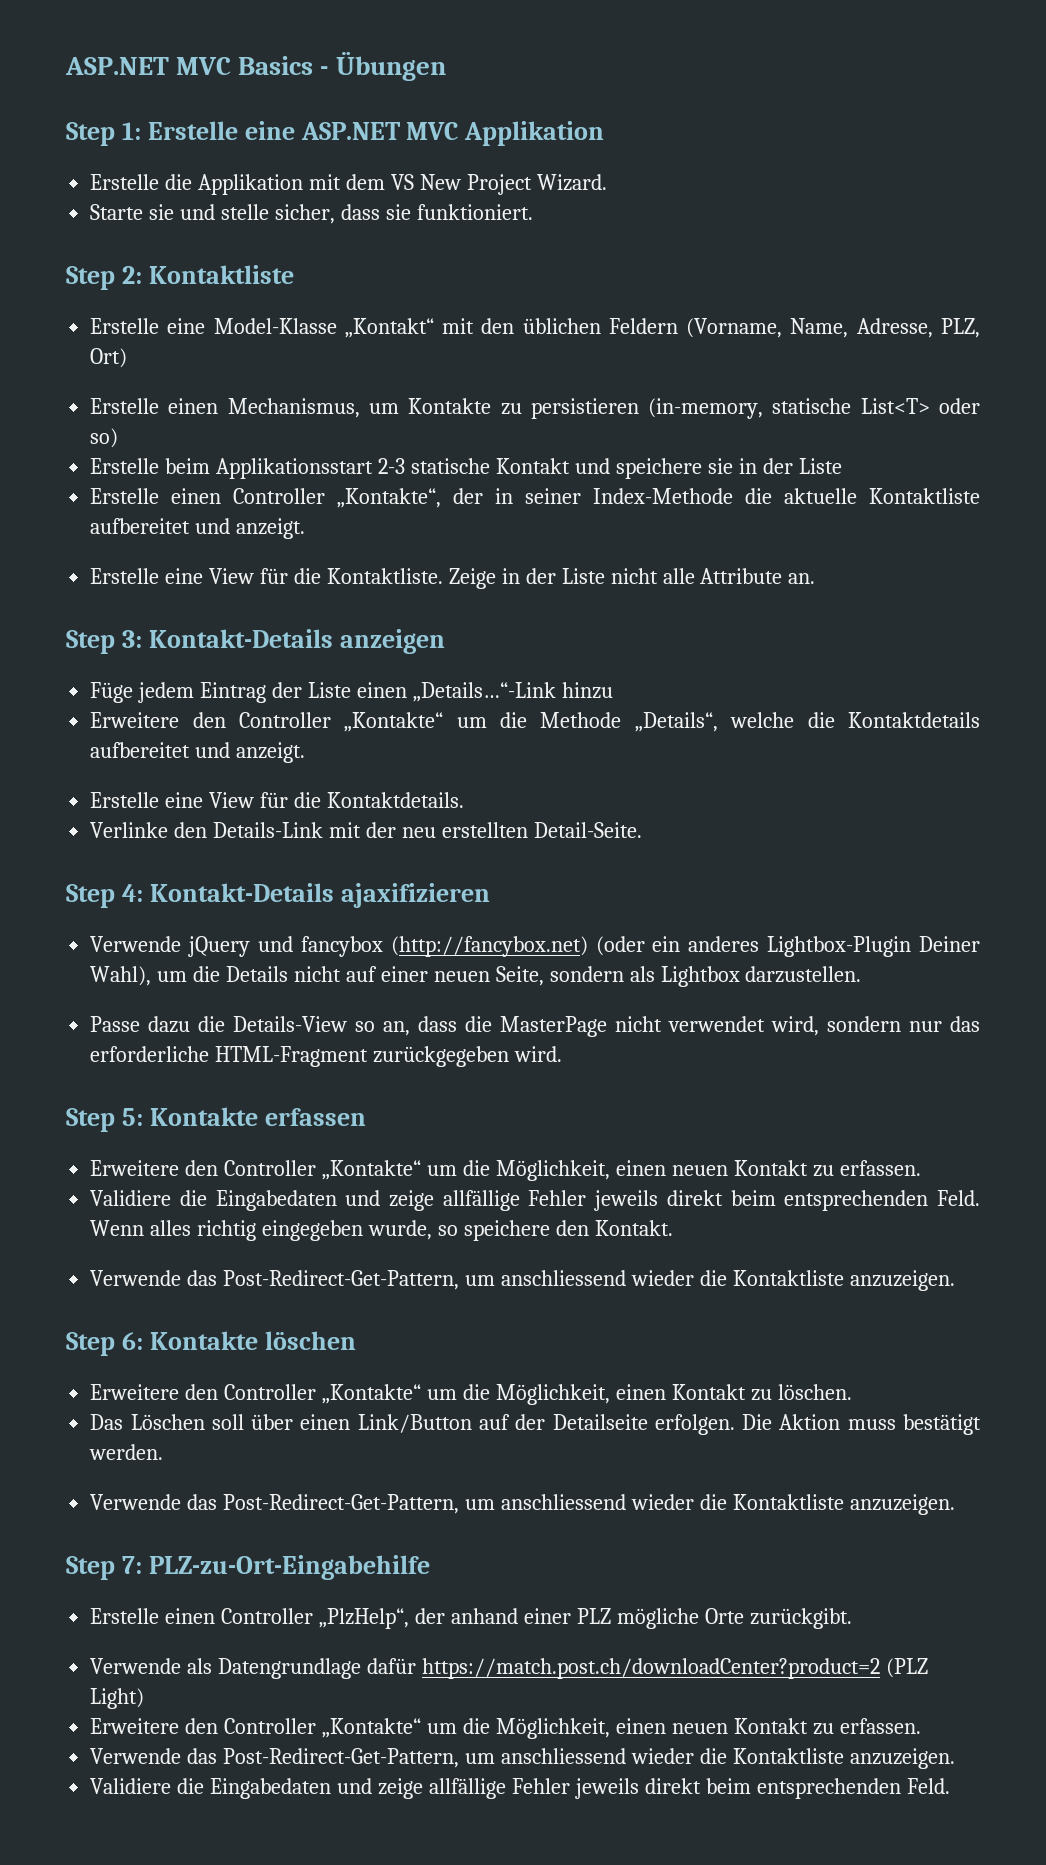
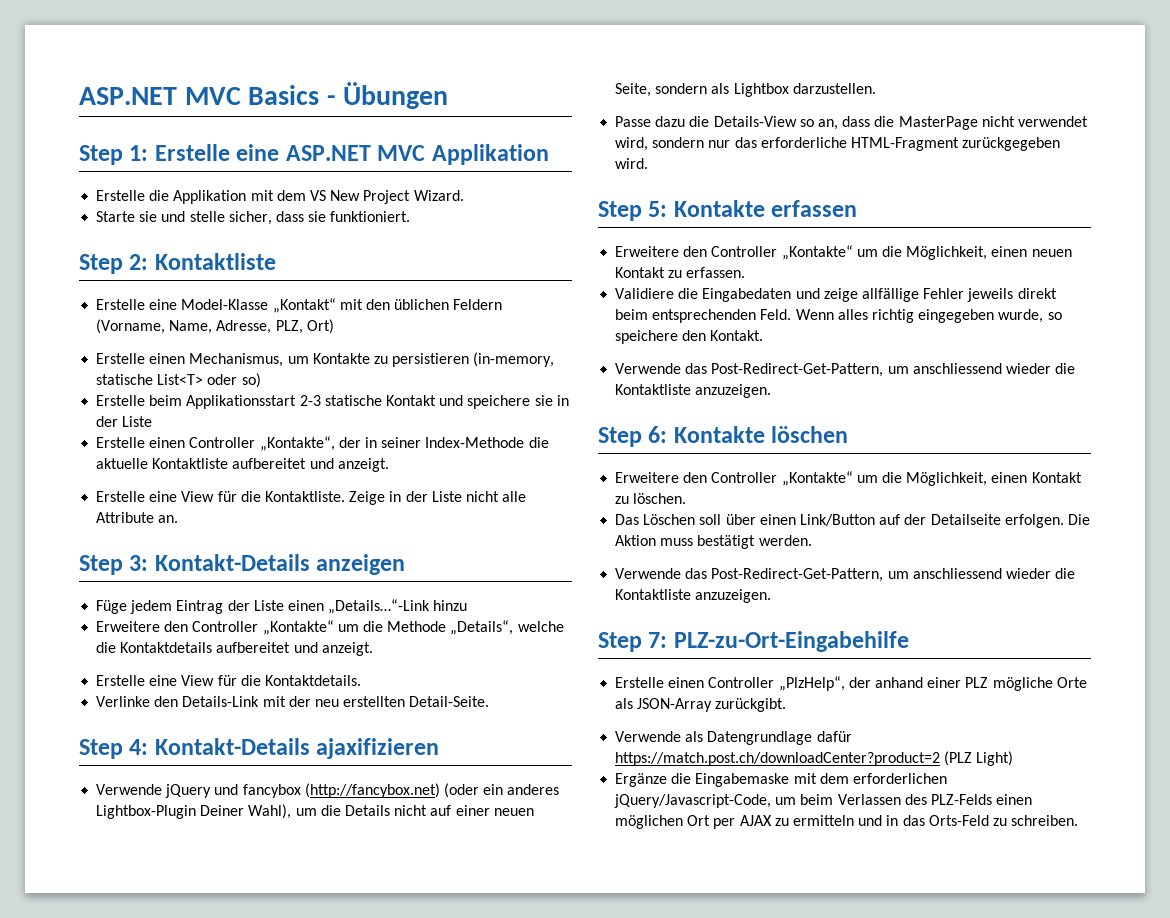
- Erstelle einen Controller „PlzHelp“, der anhand einer PLZ mögliche Orte zurückgibt.
+ Erstelle einen Controller „PlzHelp“, der anhand einer PLZ mögliche Orte als JSON-Array zurückgibt.
  Verwende als Datengrundlage dafür https://match.post.ch/downloadCenter?product=2 (PLZ Light)
- Erweitere den Controller „Kontakte“ um die Möglichkeit, einen neuen Kontakt zu erfassen.
- Verwende das Post-Redirect-Get-Pattern, um anschliessend wieder die Kontaktliste anzuzeigen.
- Validiere die Eingabedaten und zeige allfällige Fehler jeweils direkt beim entsprechenden Feld.
+ Ergänze die Eingabemaske mit dem erforderlichen jQuery/Javascript-Code, um beim Verlassen des PLZ-Felds einen möglichen Ort per AJAX zu ermitteln und in das Orts-Feld zu schreiben.

